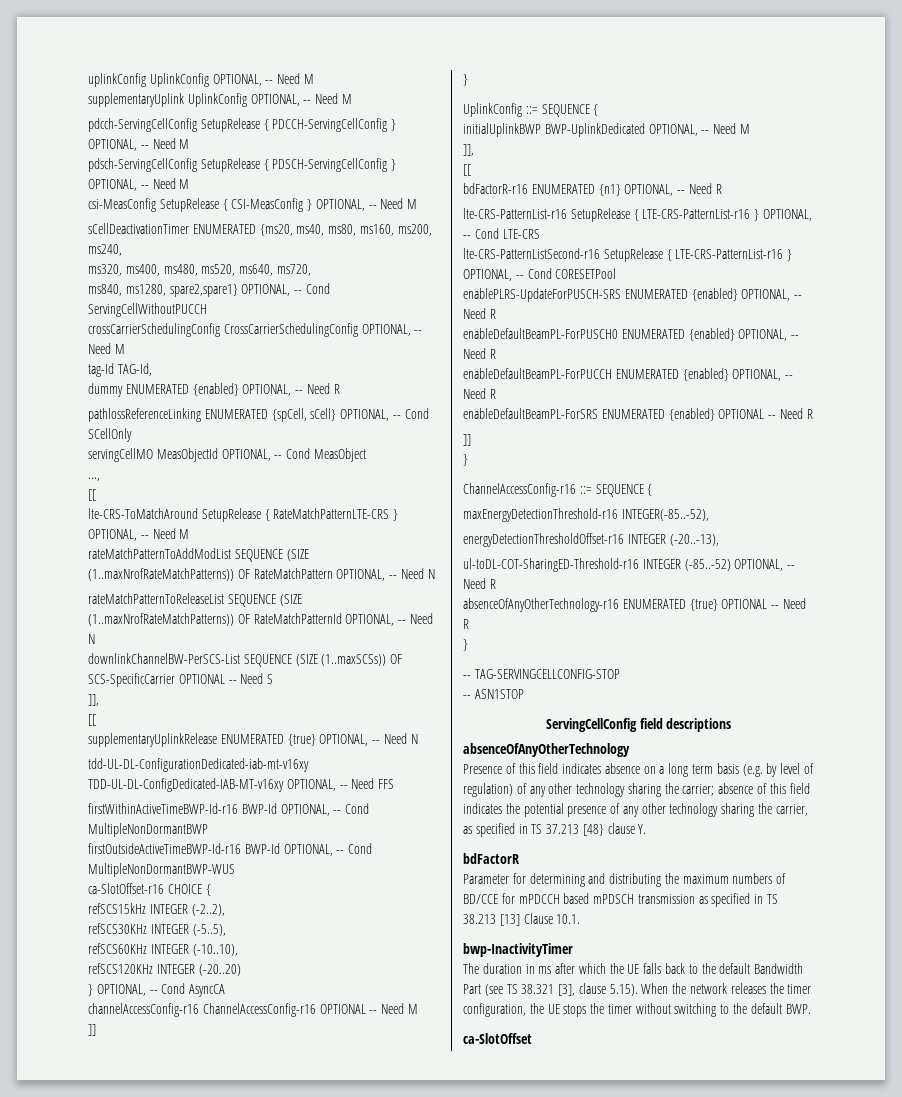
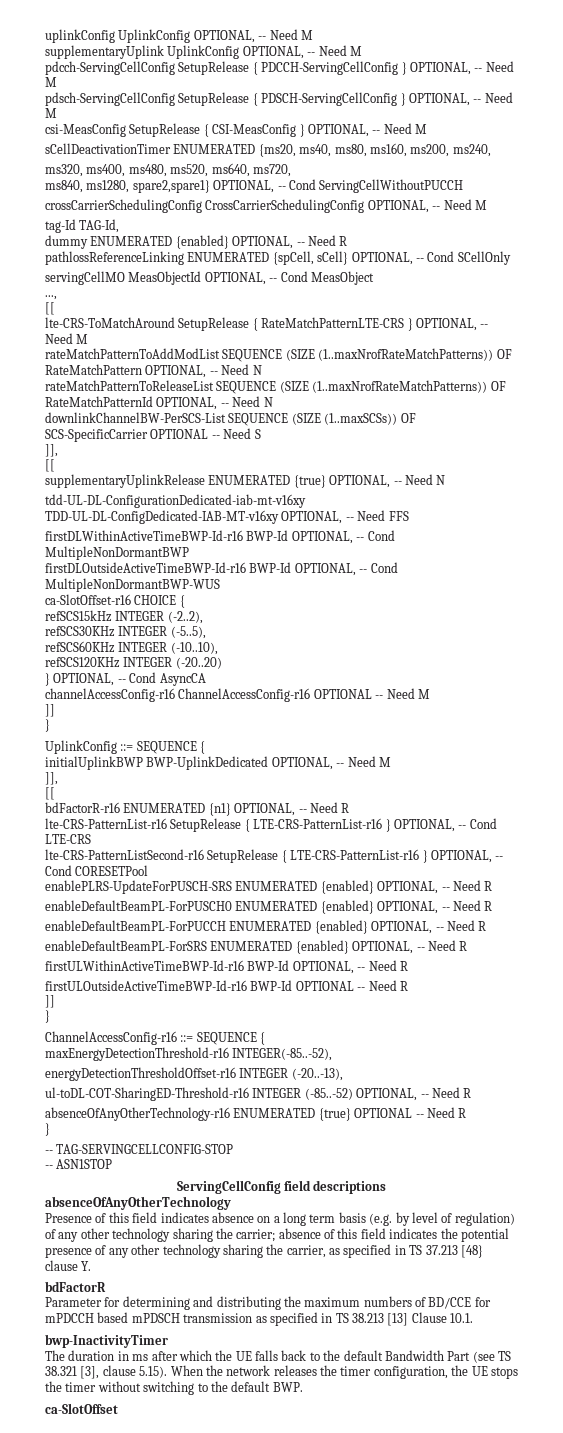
- firstWithinActiveTimeBWP-Id-r16 BWP-Id OPTIONAL, -- Cond MultipleNonDormantBWP
+ firstDLWithinActiveTimeBWP-Id-r16 BWP-Id OPTIONAL, -- Cond MultipleNonDormantBWP
- firstOutsideActiveTimeBWP-Id-r16 BWP-Id OPTIONAL, -- Cond MultipleNonDormantBWP-WUS
+ firstDLOutsideActiveTimeBWP-Id-r16 BWP-Id OPTIONAL, -- Cond MultipleNonDormantBWP-WUS
- enableDefaultBeamPL-ForSRS ENUMERATED {enabled} OPTIONAL -- Need R
+ enableDefaultBeamPL-ForSRS ENUMERATED {enabled} OPTIONAL, -- Need R
+ firstULWithinActiveTimeBWP-Id-r16 BWP-Id OPTIONAL, -- Need R
+ firstULOutsideActiveTimeBWP-Id-r16 BWP-Id OPTIONAL -- Need R

